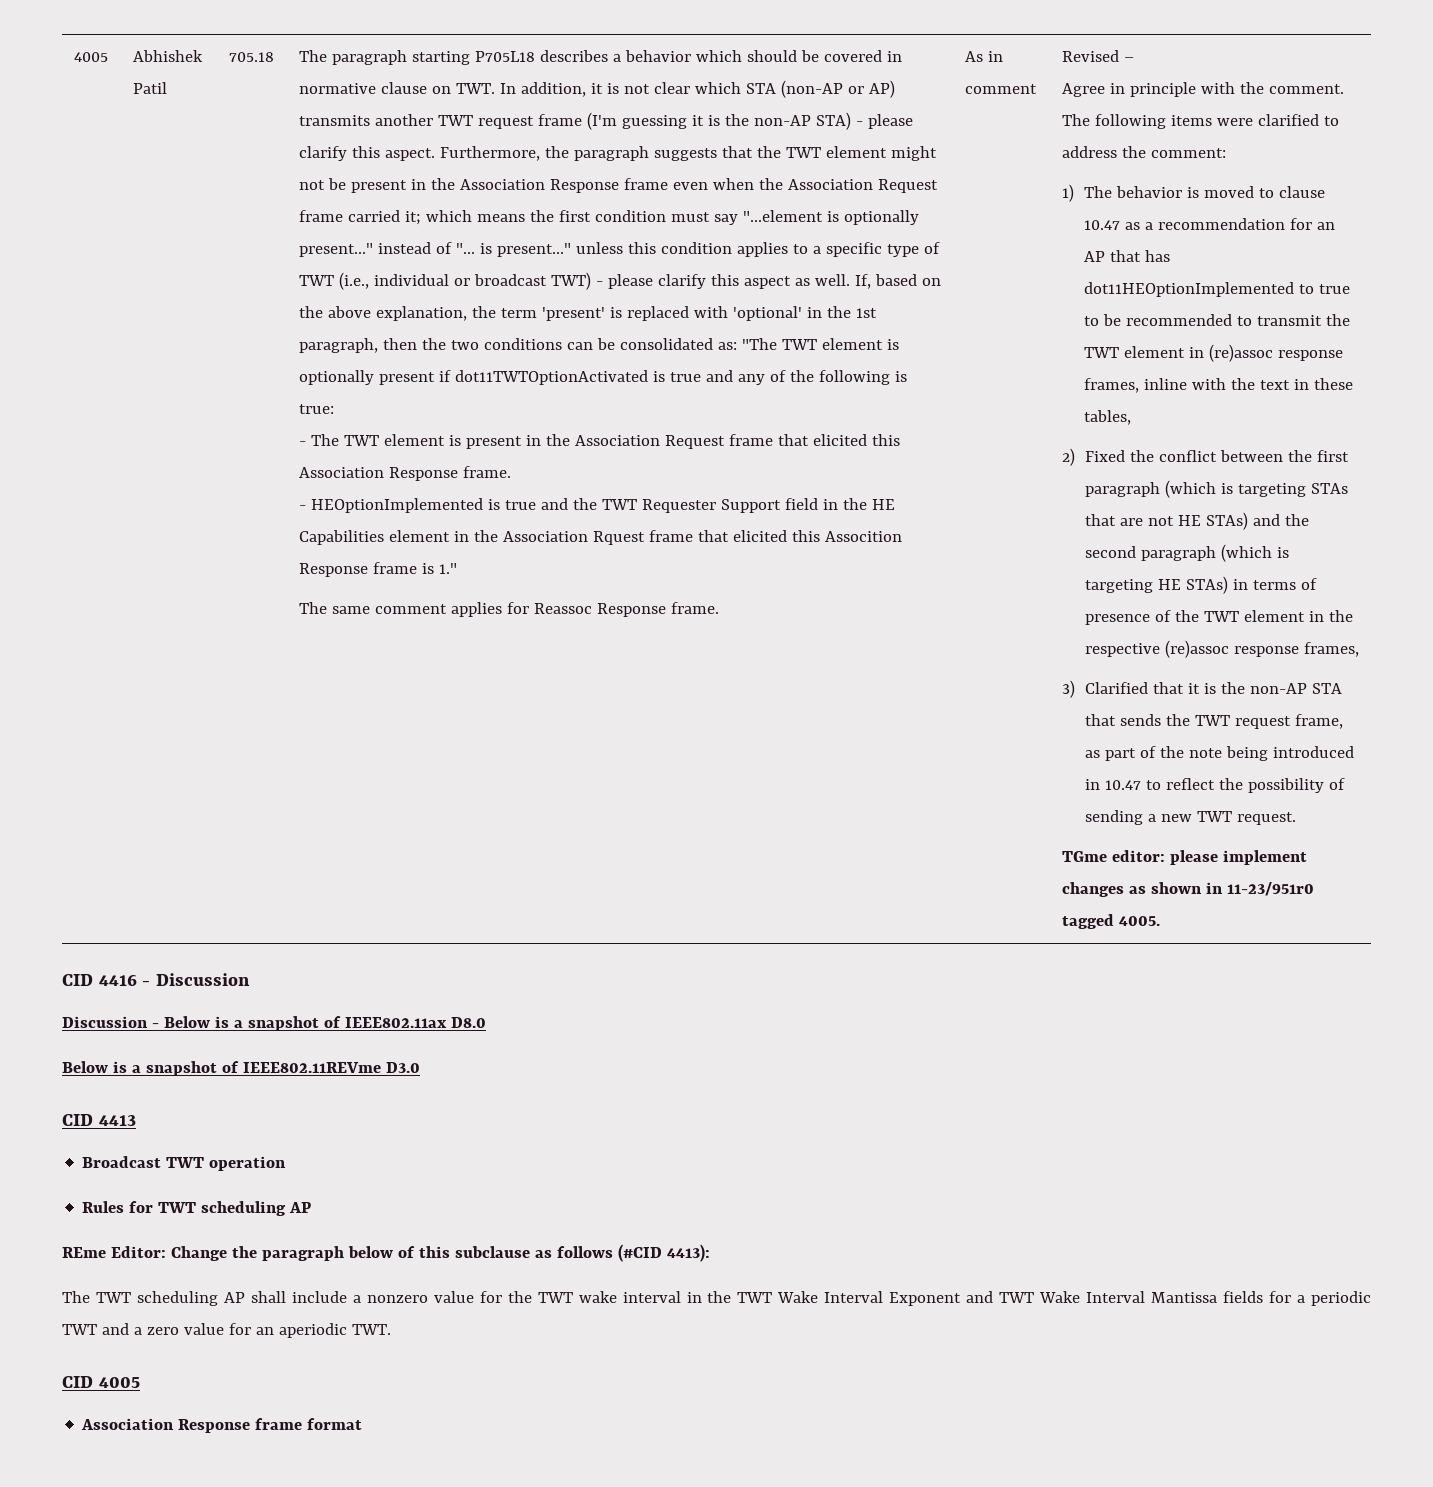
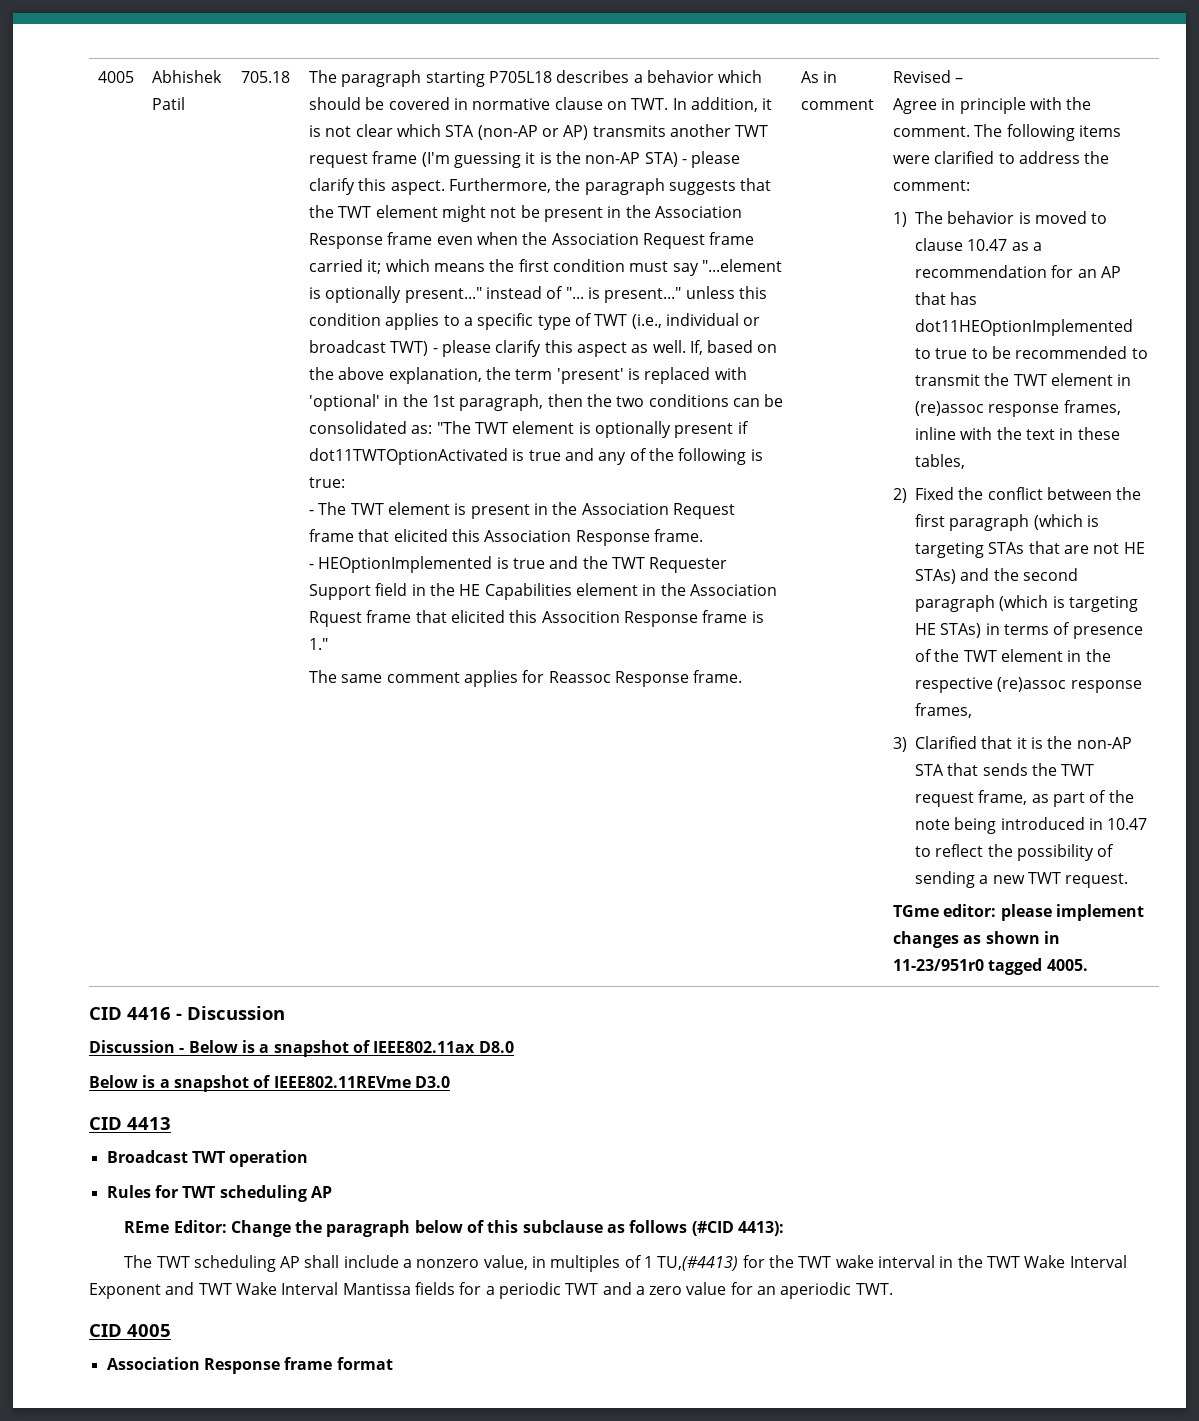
- The TWT scheduling AP shall include a nonzero value for the TWT wake interval in the TWT Wake Interval Exponent and TWT Wake Interval Mantissa fields for a periodic TWT and a zero value for an aperiodic TWT.
+ The TWT scheduling AP shall include a nonzero value, in multiples of 1 TU,(#4413) for the TWT wake interval in the TWT Wake Interval Exponent and TWT Wake Interval Mantissa fields for a periodic TWT and a zero value for an aperiodic TWT.

